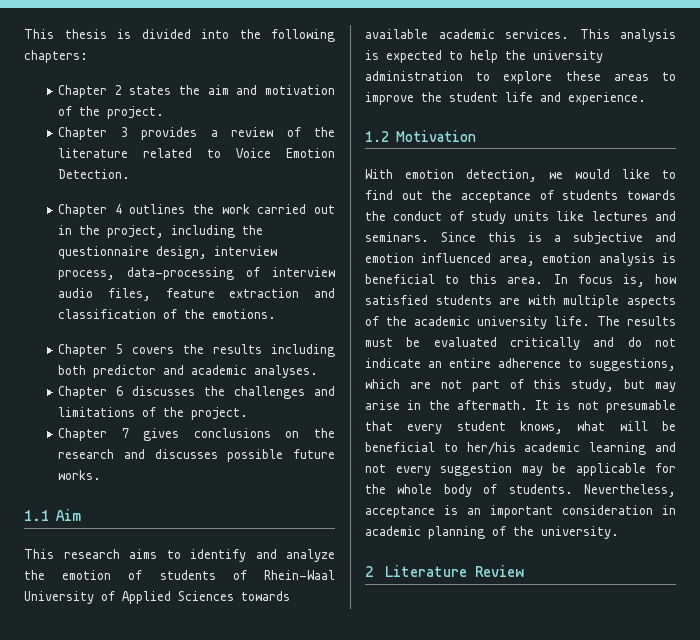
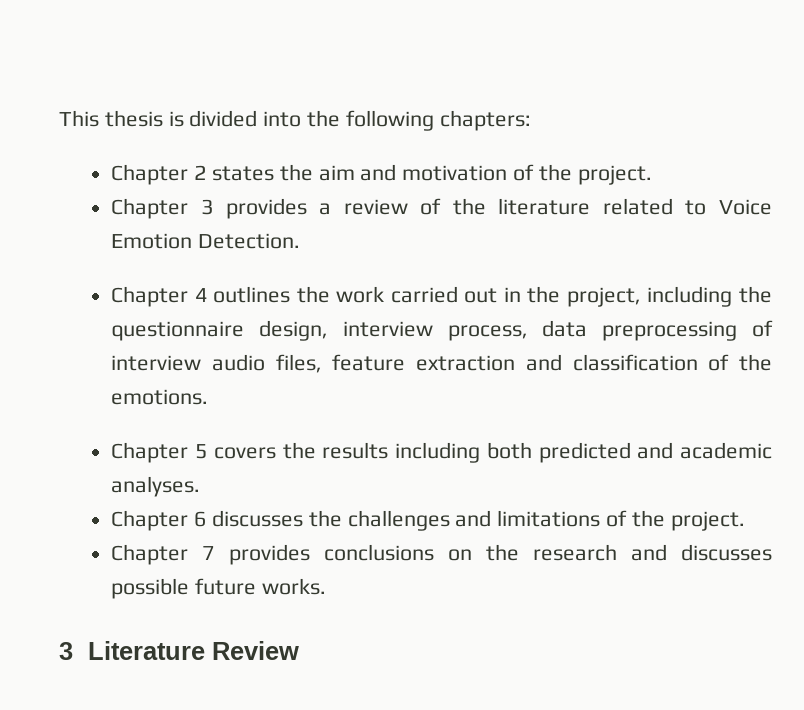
- Chapter 4 outlines the work carried out in the project, including the questionnaire design, interview process, data-processing of interview audio files, feature extraction and classification of the emotions.
+ Chapter 4 outlines the work carried out in the project, including the questionnaire design, interview process, data preprocessing of interview audio files, feature extraction and classification of the emotions.
- Chapter 5 covers the results including both predictor and academic analyses.
+ Chapter 5 covers the results including both predicted and academic analyses.
- Chapter 7 gives conclusions on the research and discusses possible future works.
+ Chapter 7 provides conclusions on the research and discusses possible future works.
- 1.1 Aim
- This research aims to identify and analyze the emotion of students of Rhein-Waal University of Applied Sciences towards available academic services. This analysis is expected to help the university administration to explore these areas to improve the student life and experience.
- 1.2 Motivation
- With emotion detection, we would like to find out the acceptance of students towards the conduct of study units like lectures and seminars. Since this is a subjective and emotion influenced area, emotion analysis is beneficial to this area. In focus is, how satisfied students are with multiple aspects of the academic university life. The results must be evaluated critically and do not indicate an entire adherence to suggestions, which are not part of this study, but may arise in the aftermath. It is not presumable that every student knows, what will be beneficial to her/his academic learning and not every suggestion may be applicable for the whole body of students. Nevertheless, acceptance is an important consideration in academic planning of the university.
- 2 Literature Review
+ 3 Literature Review

